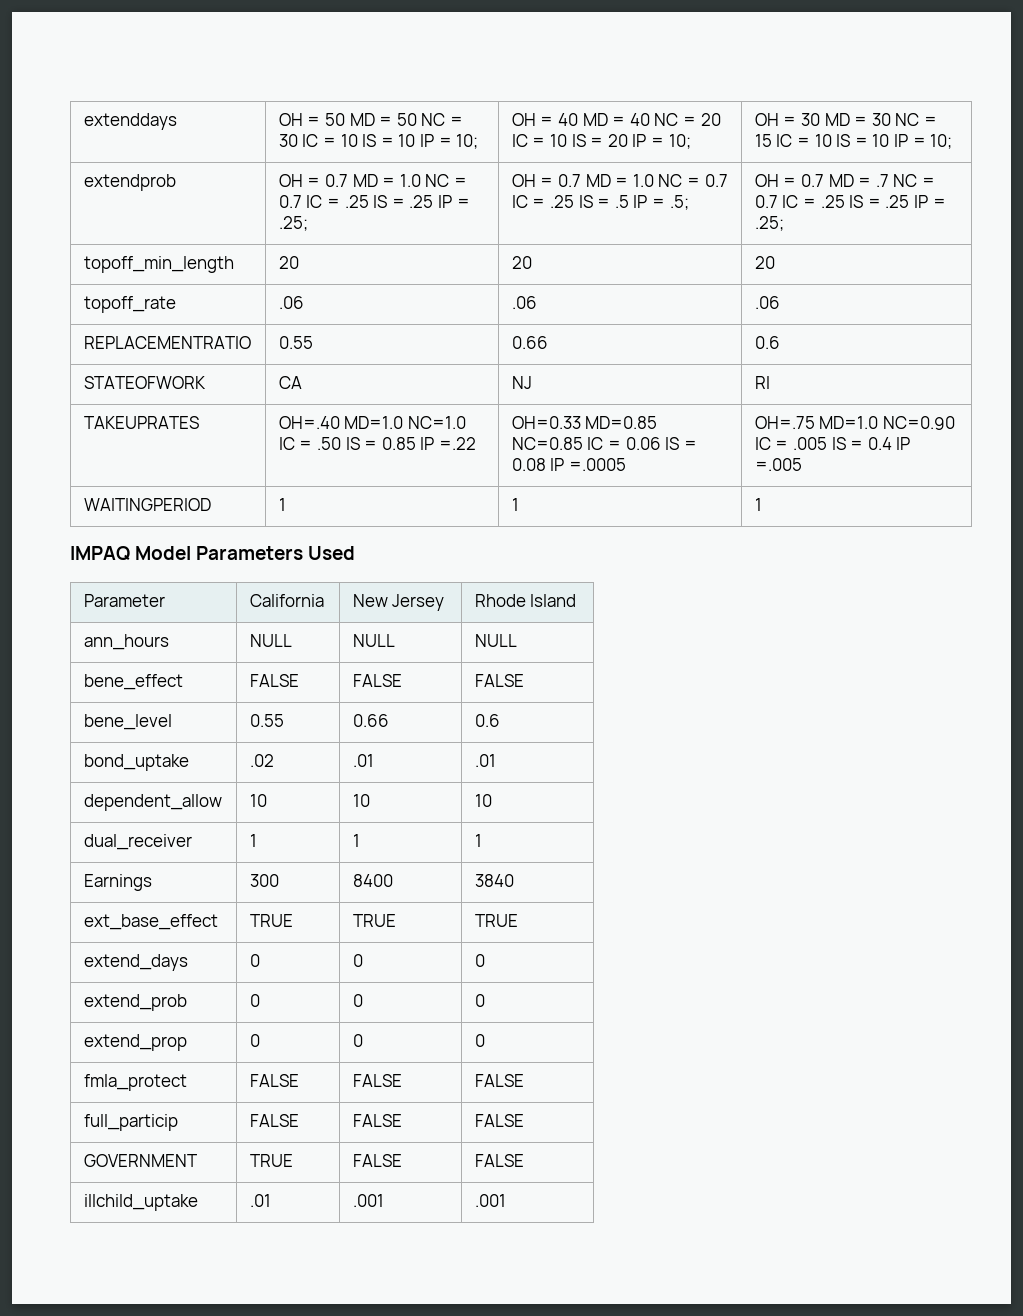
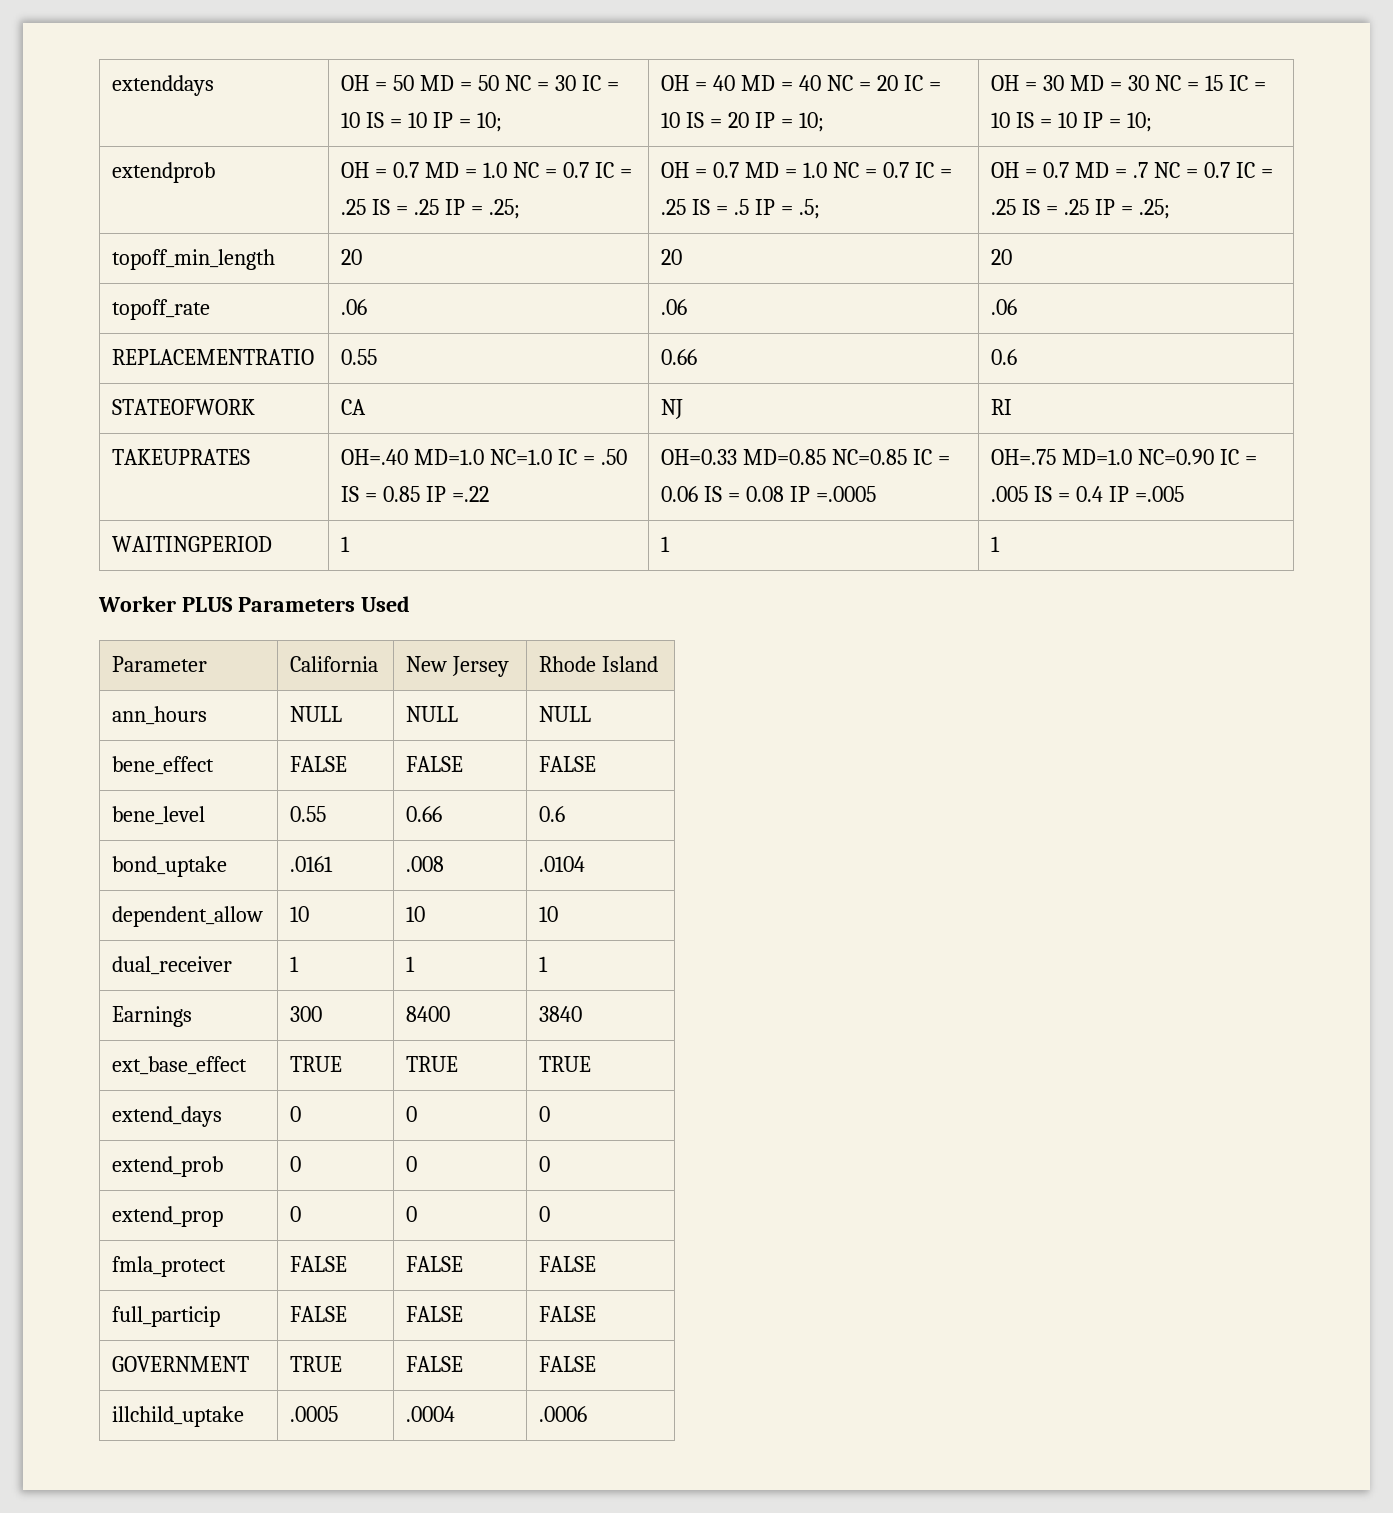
- IMPAQ Model Parameters Used
+ Worker PLUS Parameters Used
- bond_uptake | .02 | .01 | .01
+ bond_uptake | .0161 | .008 | .0104
- illchild_uptake | .01 | .001 | .001
+ illchild_uptake | .0005 | .0004 | .0006

